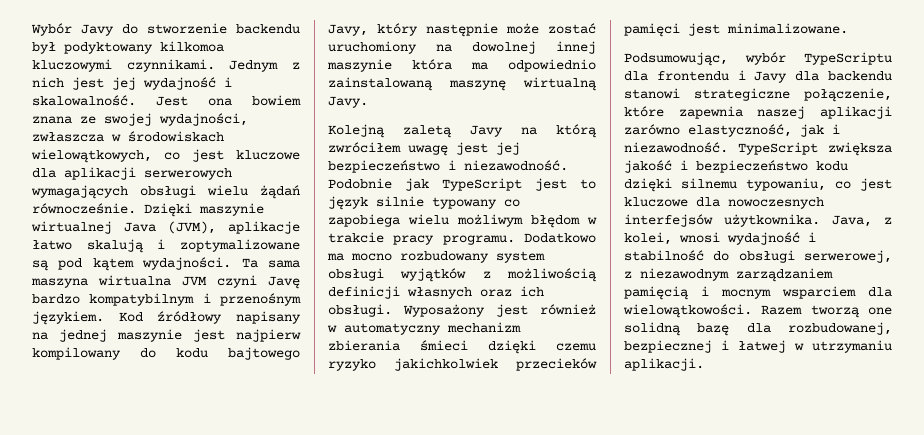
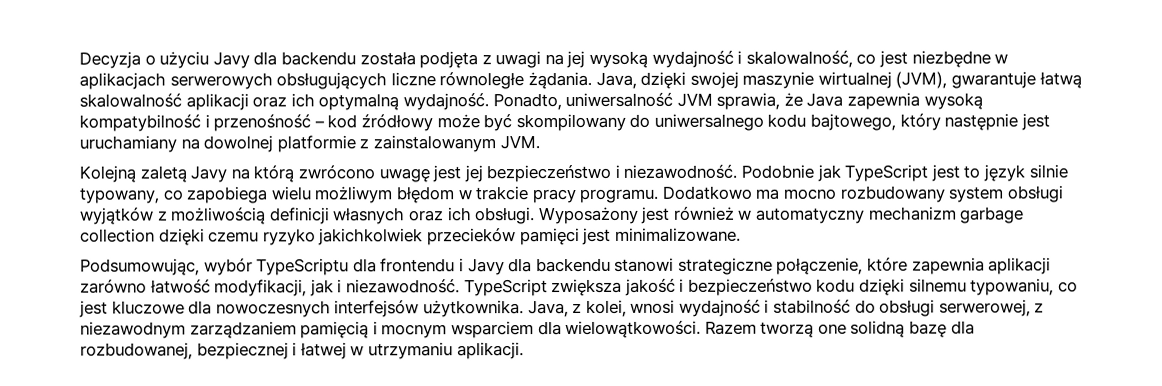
- Wybór Javy do stworzenie backendu był podyktowany kilkomoa kluczowymi czynnikami. Jednym z nich jest jej wydajność i skalowalność. Jest ona bowiem znana ze swojej wydajności, zwłaszcza w środowiskach wielowątkowych, co jest kluczowe dla aplikacji serwerowych wymagających obsługi wielu żądań równocześnie. Dzięki maszynie wirtualnej Java (JVM), aplikacje łatwo skalują i zoptymalizowane są pod kątem wydajności. Ta sama maszyna wirtualna JVM czyni Javę bardzo kompatybilnym i przenośnym językiem. Kod źródłowy napisany na jednej maszynie jest najpierw kompilowany do kodu bajtowego Javy, który następnie może zostać uruchomiony na dowolnej innej maszynie która ma odpowiednio zainstalowaną maszynę wirtualną Javy.
+ Decyzja o użyciu Javy dla backendu została podjęta z uwagi na jej wysoką wydajność i skalowalność, co jest niezbędne w aplikacjach serwerowych obsługujących liczne równoległe żądania. Java, dzięki swojej maszynie wirtualnej (JVM), gwarantuje łatwą skalowalność aplikacji oraz ich optymalną wydajność. Ponadto, uniwersalność JVM sprawia, że Java zapewnia wysoką kompatybilność i przenośność – kod źródłowy może być skompilowany do uniwersalnego kodu bajtowego, który następnie jest uruchamiany na dowolnej platformie z zainstalowanym JVM.
- Kolejną zaletą Javy na którą zwróciłem uwagę jest jej bezpieczeństwo i niezawodność.
+ Kolejną zaletą Javy na którą zwrócono uwagę jest jej bezpieczeństwo i niezawodność.
- Podobnie jak TypeScript jest to język silnie typowany co zapobiega wielu możliwym błędom w trakcie pracy programu.
+ Podobnie jak TypeScript jest to język silnie typowany, co zapobiega wielu możliwym błędom w trakcie pracy programu.
- Wyposażony jest również w automatyczny mechanizm zbierania śmieci dzięki czemu ryzyko jakichkolwiek przecieków pamięci jest minimalizowane.
+ Wyposażony jest również w automatyczny mechanizm garbage collection dzięki czemu ryzyko jakichkolwiek przecieków pamięci jest minimalizowane.
- Podsumowując, wybór TypeScriptu dla frontendu i Javy dla backendu stanowi strategiczne połączenie, które zapewnia naszej aplikacji zarówno elastyczność, jak i niezawodność.
+ Podsumowując, wybór TypeScriptu dla frontendu i Javy dla backendu stanowi strategiczne połączenie, które zapewnia aplikacji zarówno łatwość modyfikacji, jak i niezawodność.

